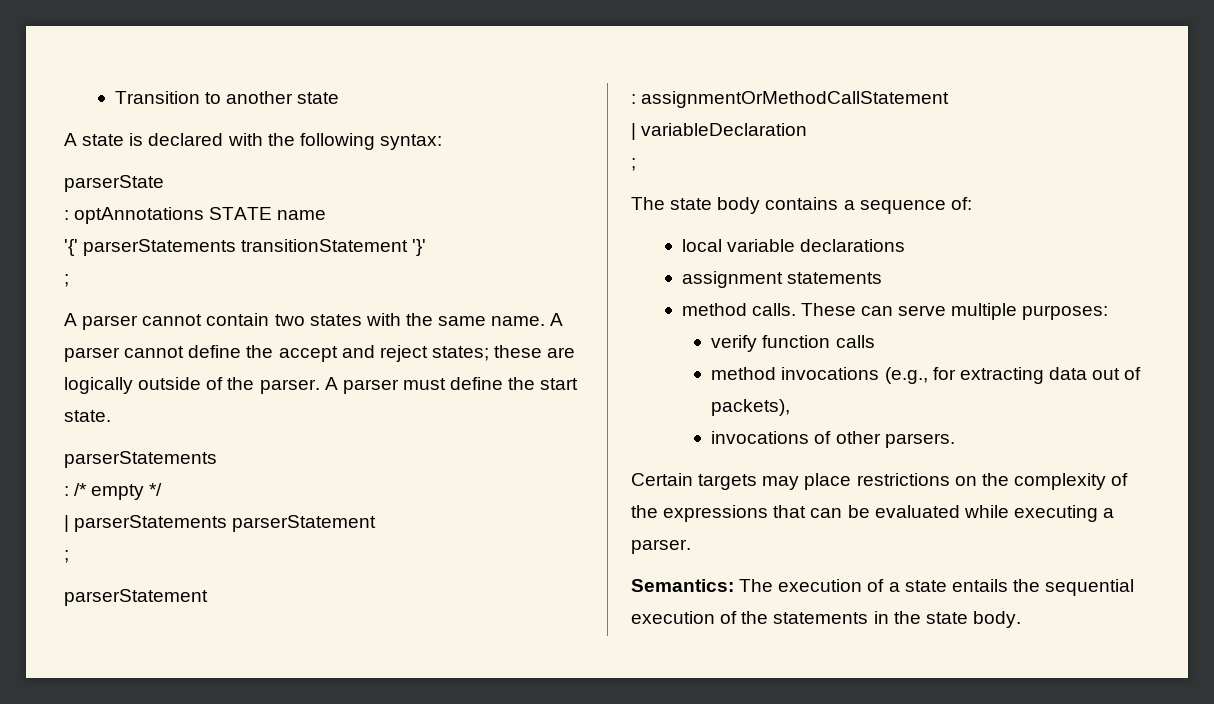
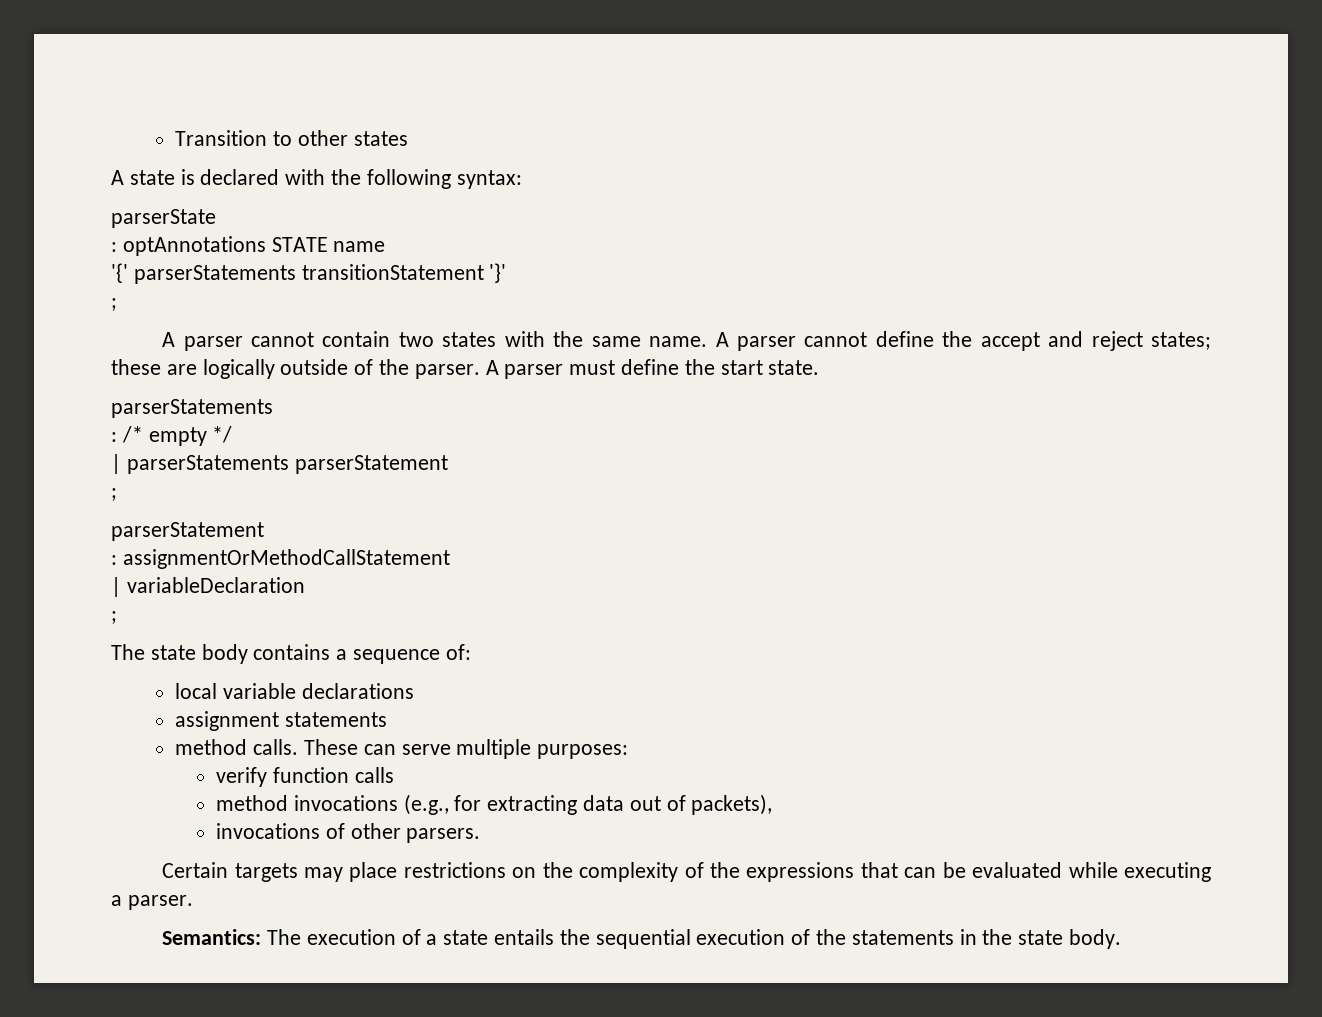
- Transition to another state
+ Transition to other states

